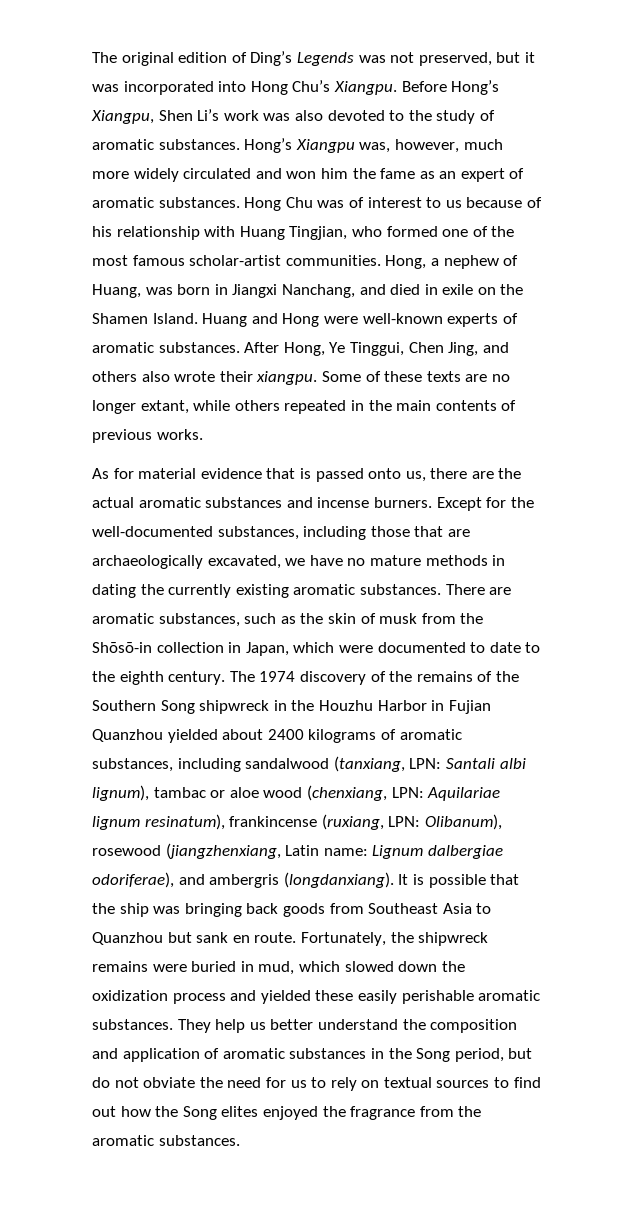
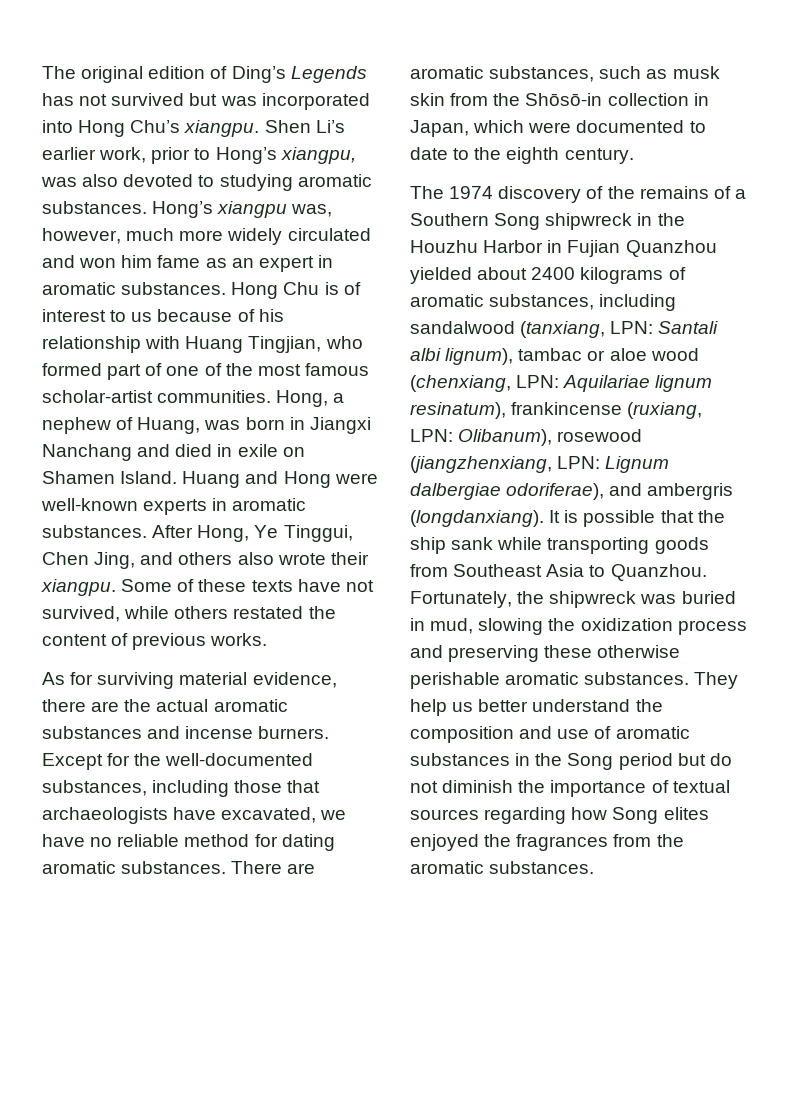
- The original edition of Ding’s Legends was not preserved, but it was incorporated into Hong Chu’s Xiangpu. Before Hong’s Xiangpu, Shen Li’s work was also devoted to the study of aromatic substances.
+ The original edition of Ding’s Legends has not survived but was incorporated into Hong Chu’s xiangpu. Shen Li’s earlier work, prior to Hong’s xiangpu, was also devoted to studying aromatic substances.
- Hong’s Xiangpu was, however, much more widely circulated and won him the fame as an expert of aromatic substances.
+ Hong’s xiangpu was, however, much more widely circulated and won him fame as an expert in aromatic substances.
- Hong Chu was of interest to us because of his relationship with Huang Tingjian, who formed one of the most famous scholar-artist communities.
+ Hong Chu is of interest to us because of his relationship with Huang Tingjian, who formed part of one of the most famous scholar-artist communities.
- Hong, a nephew of Huang, was born in Jiangxi Nanchang, and died in exile on the Shamen Island.
+ Hong, a nephew of Huang, was born in Jiangxi Nanchang and died in exile on Shamen Island.
- Huang and Hong were well-known experts of aromatic substances.
+ Huang and Hong were well-known experts in aromatic substances.
- Some of these texts are no longer extant, while others repeated in the main contents of previous works.
+ Some of these texts have not survived, while others restated the content of previous works.
- As for material evidence that is passed onto us, there are the actual aromatic substances and incense burners.
+ As for surviving material evidence, there are the actual aromatic substances and incense burners.
- Except for the well-documented substances, including those that are archaeologically excavated, we have no mature methods in dating the currently existing aromatic substances.
+ Except for the well-documented substances, including those that archaeologists have excavated, we have no reliable method for dating aromatic substances.
- There are aromatic substances, such as the skin of musk from the Shōsō-in collection in Japan, which were documented to date to the eighth century. The 1974 discovery of the remains of the Southern Song shipwreck in the Houzhu Harbor in Fujian Quanzhou yielded about 2400 kilograms of aromatic substances, including sandalwood (tanxiang, LPN:
+ There are aromatic substances, such as musk skin from the Shōsō-in collection in Japan, which were documented to date to the eighth century.
+ The 1974 discovery of the remains of a Southern Song shipwreck in the Houzhu Harbor in Fujian Quanzhou yielded about 2400 kilograms of aromatic substances, including sandalwood (tanxiang, LPN:
- Olibanum), rosewood (jiangzhenxiang, Latin name:
+ Olibanum), rosewood (jiangzhenxiang, LPN:
- It is possible that the ship was bringing back goods from Southeast Asia to Quanzhou but sank en route.
+ It is possible that the ship sank while transporting goods from Southeast Asia to Quanzhou.
- Fortunately, the shipwreck remains were buried in mud, which slowed down the oxidization process and yielded these easily perishable aromatic substances.
+ Fortunately, the shipwreck was buried in mud, slowing the oxidization process and preserving these otherwise perishable aromatic substances.
- They help us better understand the composition and application of aromatic substances in the Song period, but do not obviate the need for us to rely on textual sources to find out how the Song elites enjoyed the fragrance from the aromatic substances.
+ They help us better understand the composition and use of aromatic substances in the Song period but do not diminish the importance of textual sources regarding how Song elites enjoyed the fragrances from the aromatic substances.

